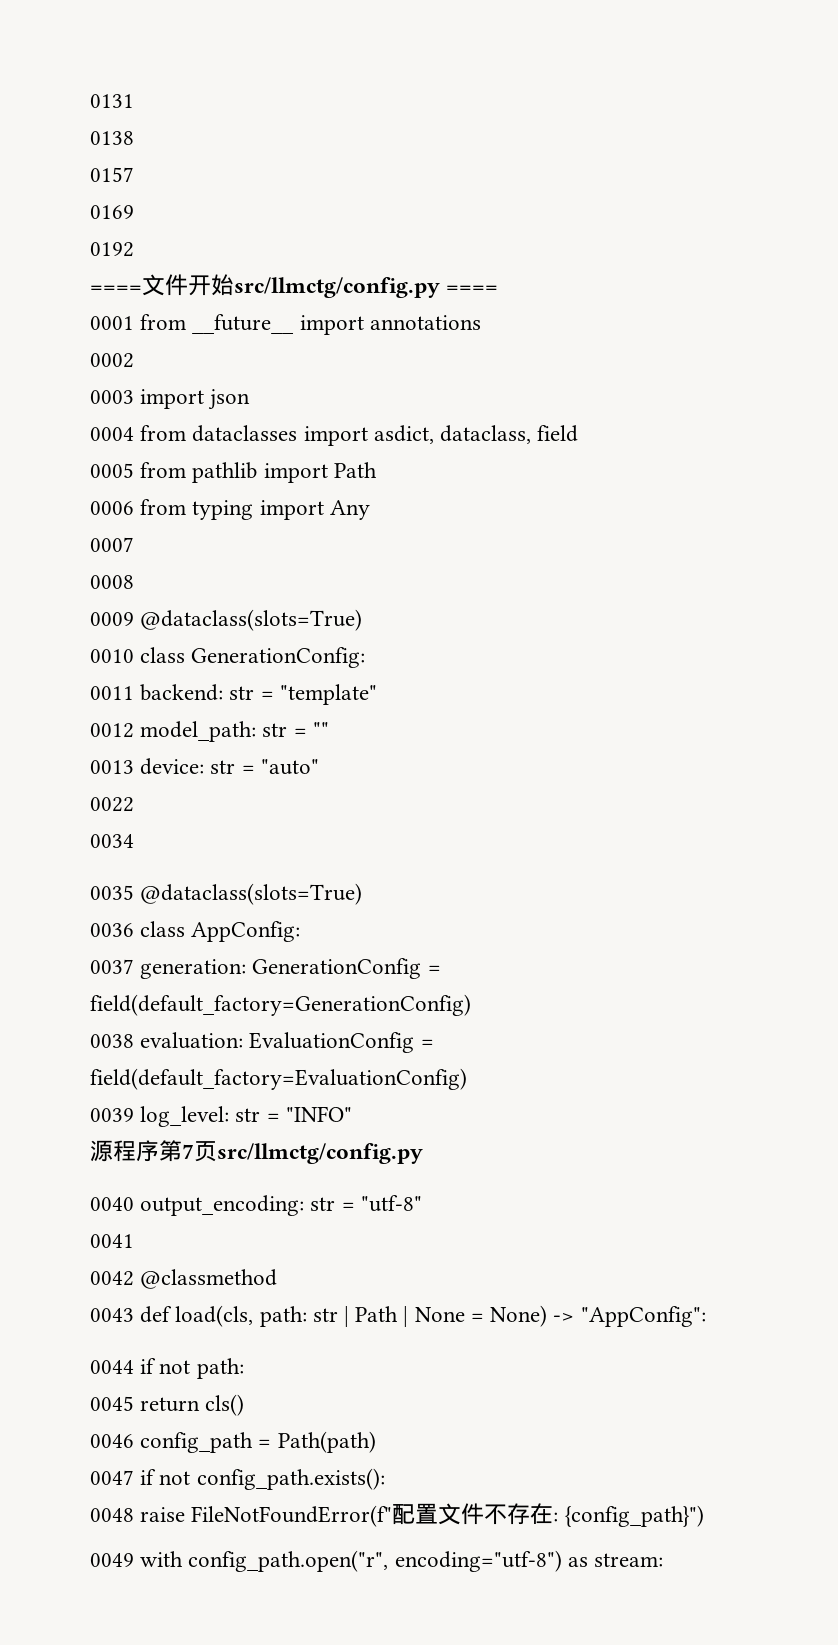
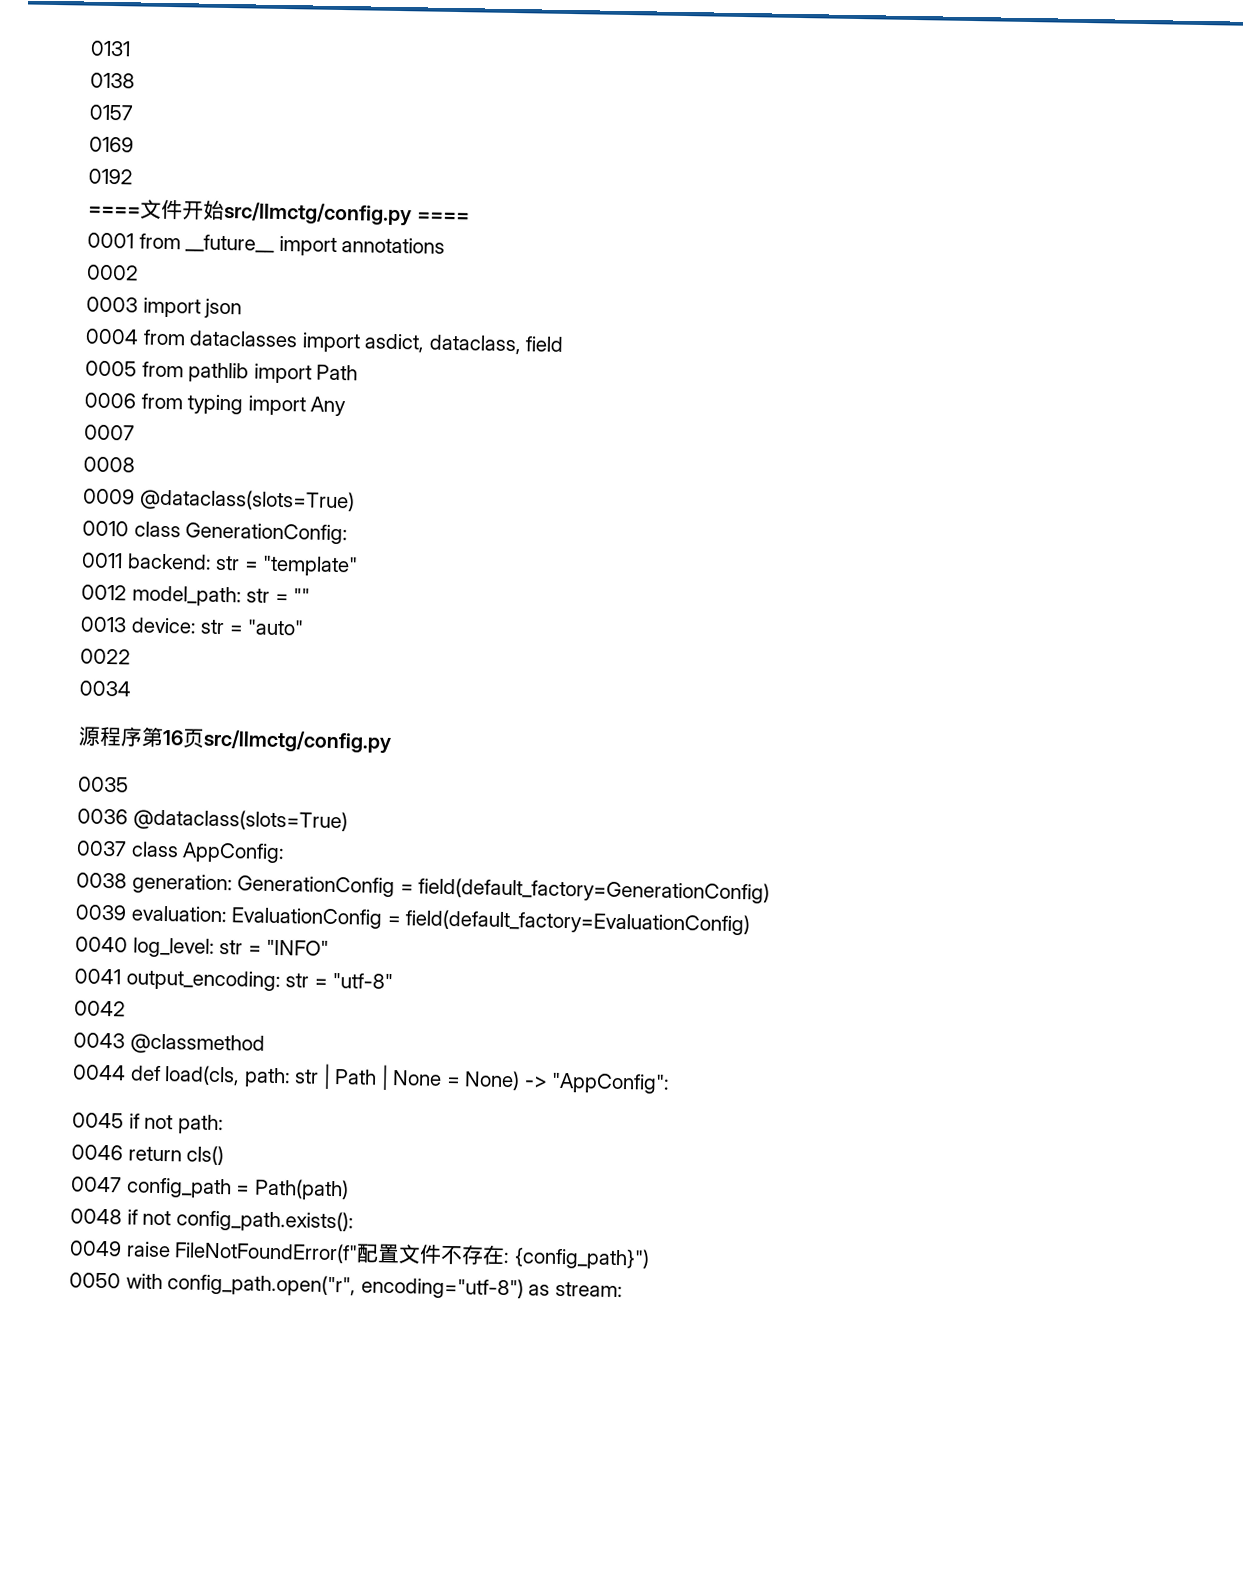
+ 源程序第16页src/llmctg/config.py
- 0035 @dataclass(slots=True)
- 0036 class AppConfig:
+ 0035
+ 0036 @dataclass(slots=True)
+ 0037 class AppConfig:
- 0037 generation: GenerationConfig = field(default_factory=GenerationConfig)
+ 0038 generation: GenerationConfig = field(default_factory=GenerationConfig)
- 0038 evaluation: EvaluationConfig = field(default_factory=EvaluationConfig)
+ 0039 evaluation: EvaluationConfig = field(default_factory=EvaluationConfig)
- 0039 log_level: str = "INFO"
+ 0040 log_level: str = "INFO"
- 源程序第7页src/llmctg/config.py
- 0040 output_encoding: str = "utf-8"
+ 0041 output_encoding: str = "utf-8"
- 0041
- 0042 @classmethod
+ 0042
+ 0043 @classmethod
- 0043 def load(cls, path: str | Path | None = None) -> "AppConfig":
+ 0044 def load(cls, path: str | Path | None = None) -> "AppConfig":
- 0044 if not path:
+ 0045 if not path:
- 0045 return cls()
+ 0046 return cls()
- 0046 config_path = Path(path)
+ 0047 config_path = Path(path)
- 0047 if not config_path.exists():
+ 0048 if not config_path.exists():
- 0048 raise FileNotFoundError(f"配置文件不存在: {config_path}")
+ 0049 raise FileNotFoundError(f"配置文件不存在: {config_path}")
- 0049 with config_path.open("r", encoding="utf-8") as stream:
+ 0050 with config_path.open("r", encoding="utf-8") as stream:

